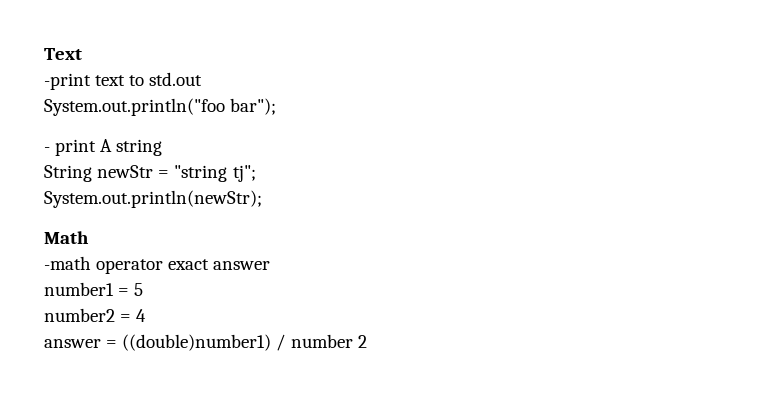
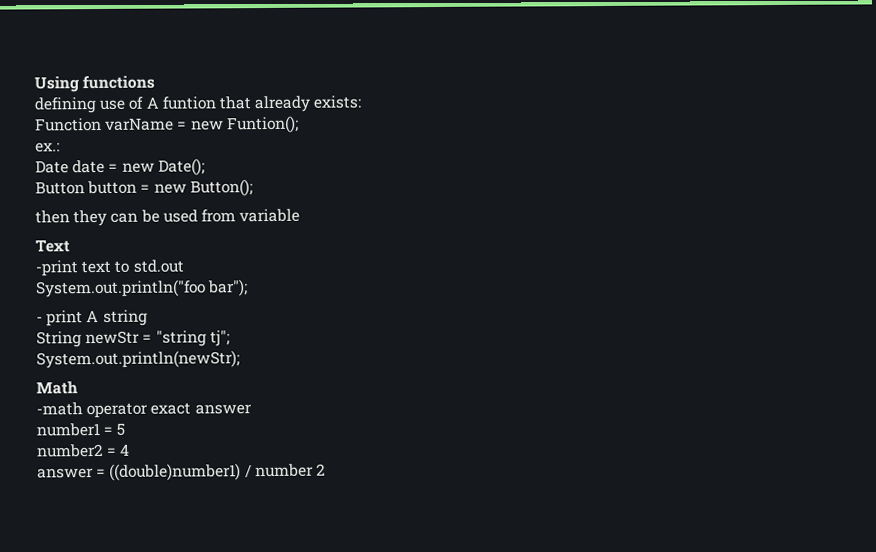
+ Using functions
+ defining use of A funtion that already exists:
+ Function varName = new Funtion();
+ ex.:
+ Date date = new Date();
+ Button button = new Button();
+ then they can be used from variable

